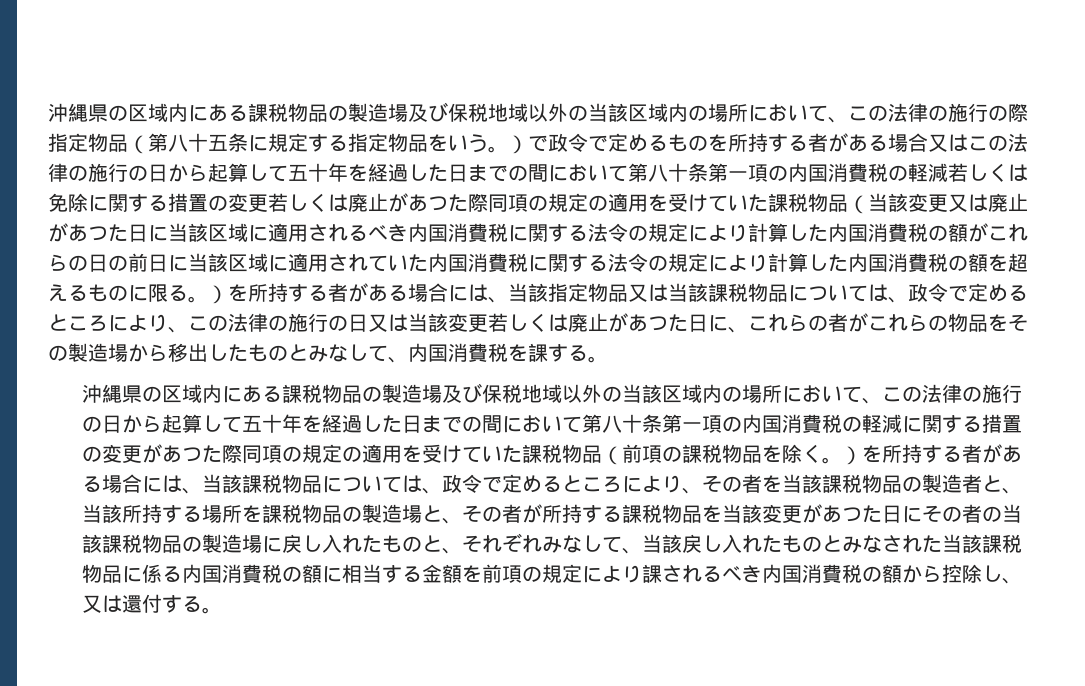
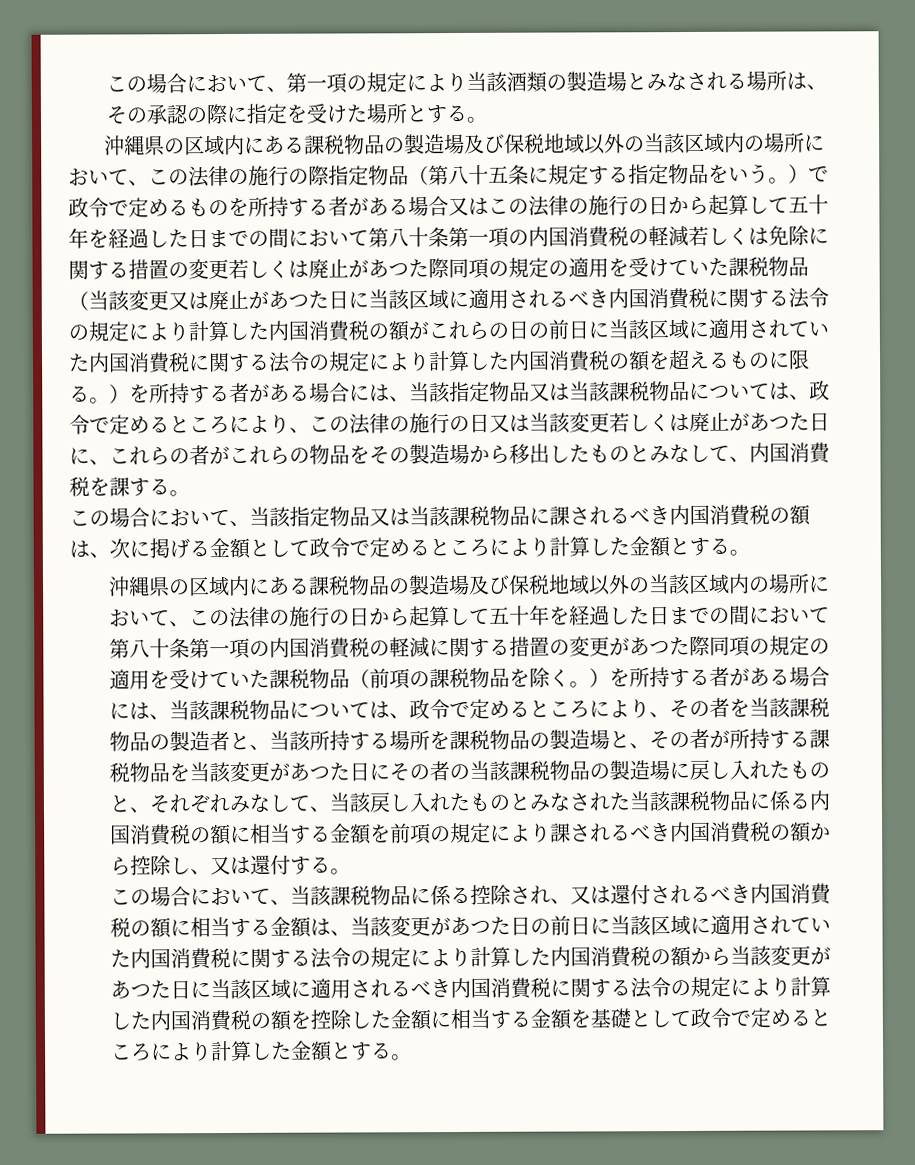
+ この場合において、第一項の規定により当該酒類の製造場とみなされる場所は、その承認の際に指定を受けた場所とする。
+ この場合において、当該指定物品又は当該課税物品に課されるべき内国消費税の額は、次に掲げる金額として政令で定めるところにより計算した金額とする。
+ この場合において、当該課税物品に係る控除され、又は還付されるべき内国消費税の額に相当する金額は、当該変更があつた日の前日に当該区域に適用されていた内国消費税に関する法令の規定により計算した内国消費税の額から当該変更があつた日に当該区域に適用されるべき内国消費税に関する法令の規定により計算した内国消費税の額を控除した金額に相当する金額を基礎として政令で定めるところにより計算した金額とする。

